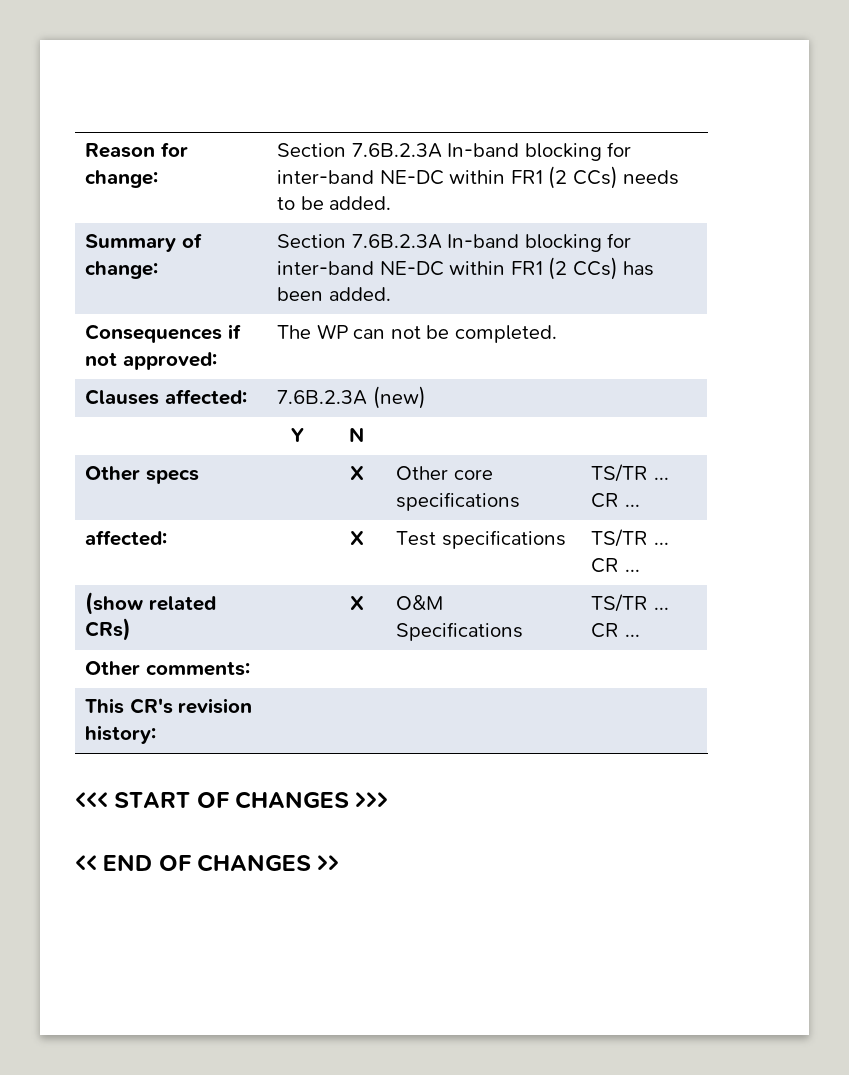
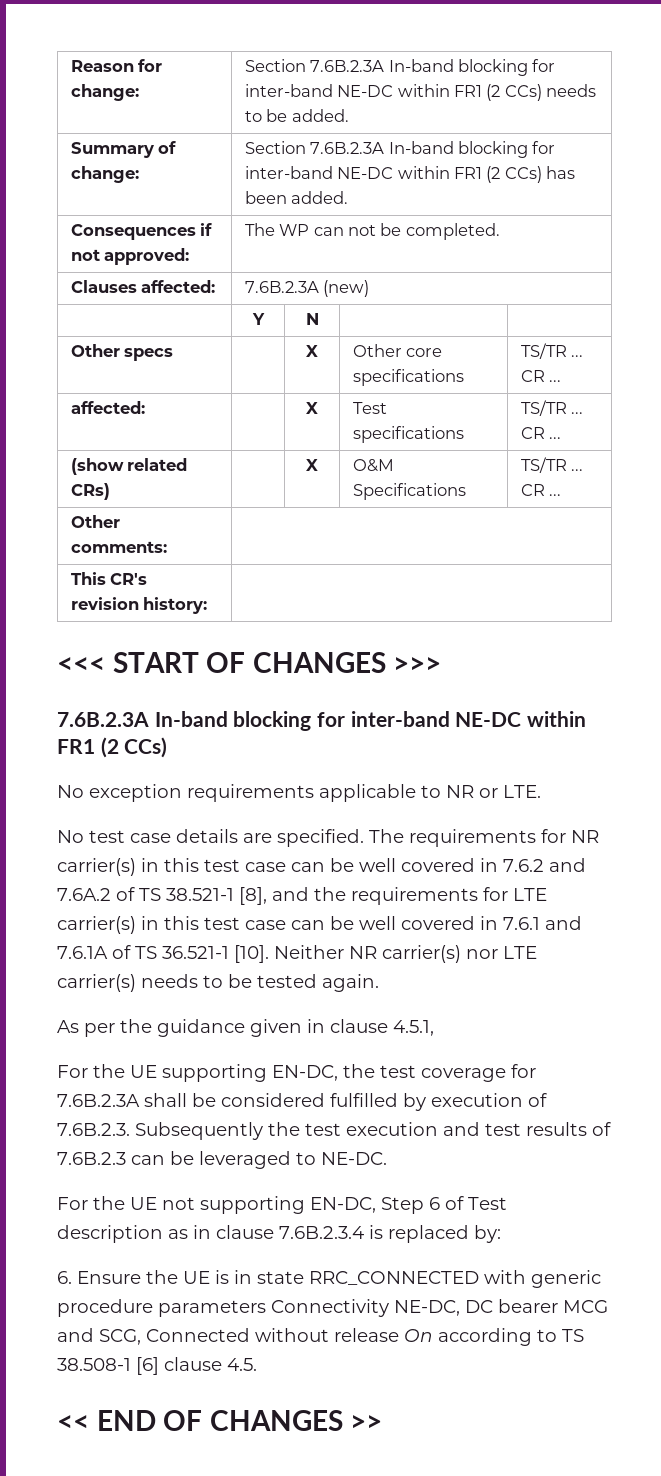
  <<< START OF CHANGES >>>
+ 7.6B.2.3A In-band blocking for inter-band NE-DC within FR1 (2 CCs)
+ No exception requirements applicable to NR or LTE.
+ No test case details are specified. The requirements for NR carrier(s) in this test case can be well covered in 7.6.2 and 7.6A.2 of TS 38.521-1 [8], and the requirements for LTE carrier(s) in this test case can be well covered in 7.6.1 and 7.6.1A of TS 36.521-1 [10]. Neither NR carrier(s) nor LTE carrier(s) needs to be tested again.
+ As per the guidance given in clause 4.5.1,
+ For the UE supporting EN-DC, the test coverage for 7.6B.2.3A shall be considered fulfilled by execution of 7.6B.2.3. Subsequently the test execution and test results of 7.6B.2.3 can be leveraged to NE-DC.
+ For the UE not supporting EN-DC, Step 6 of Test description as in clause 7.6B.2.3.4 is replaced by:
+ 6. Ensure the UE is in state RRC_CONNECTED with generic procedure parameters Connectivity NE-DC, DC bearer MCG and SCG, Connected without release On according to TS 38.508-1 [6] clause 4.5.

